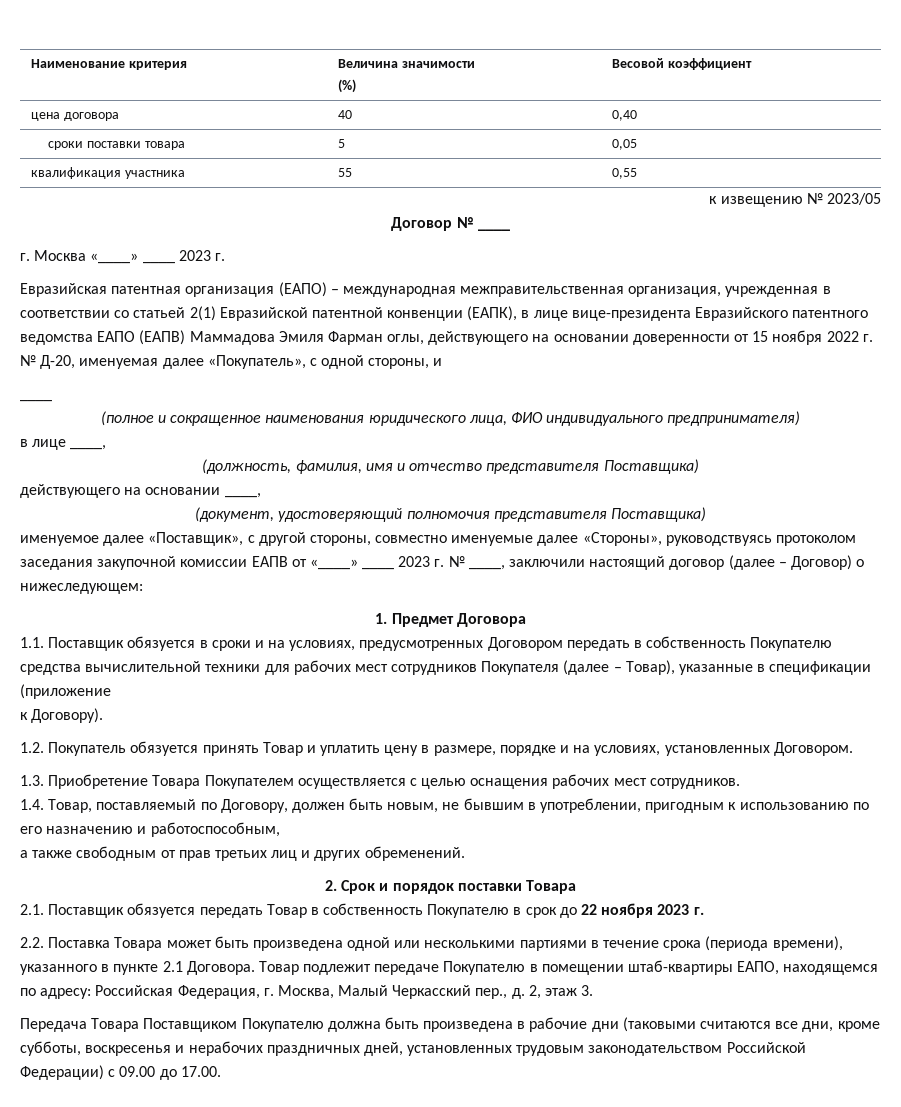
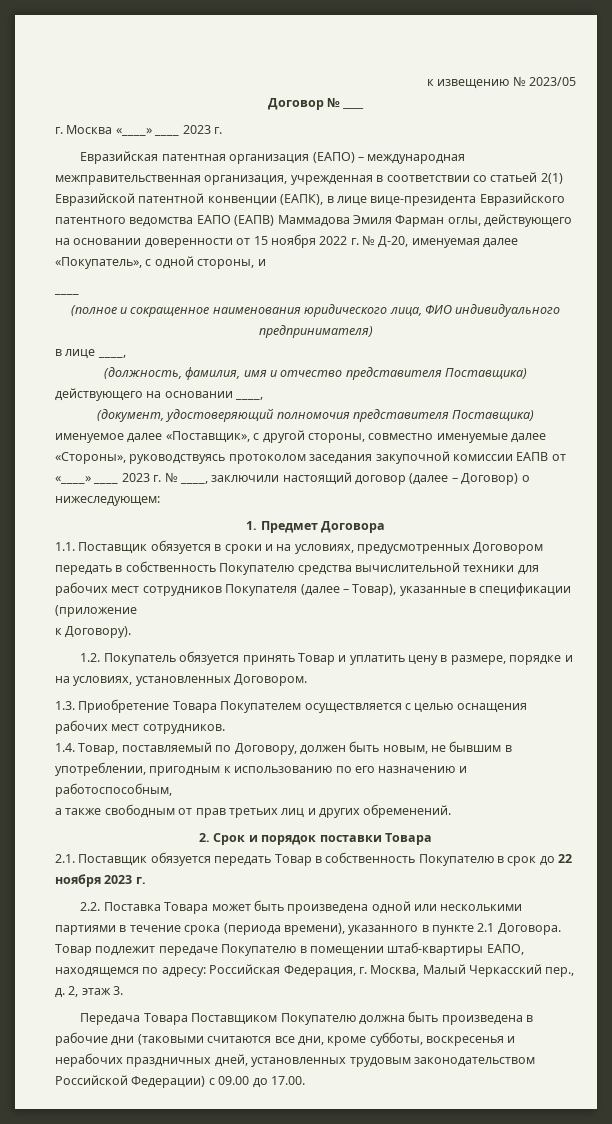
- Наименование критерия | Величина значимости
- (%) | Весовой коэффициент
- цена договора | 40 | 0,40
- сроки поставки товара | 5 | 0,05
- квалификация участника | 55 | 0,55

